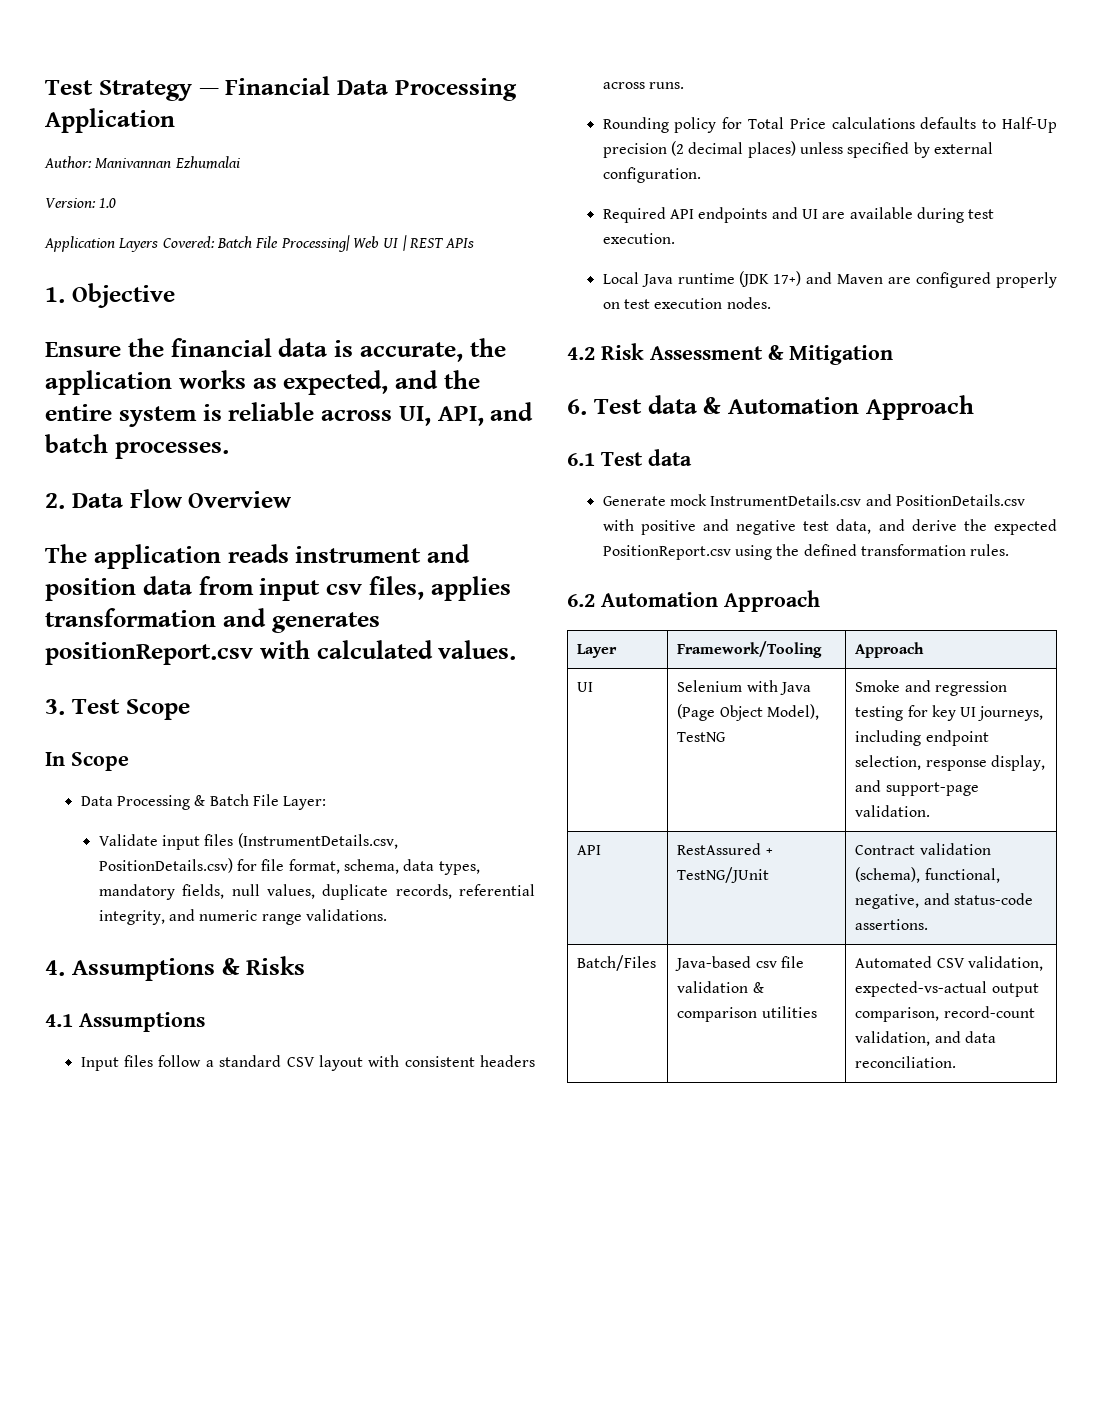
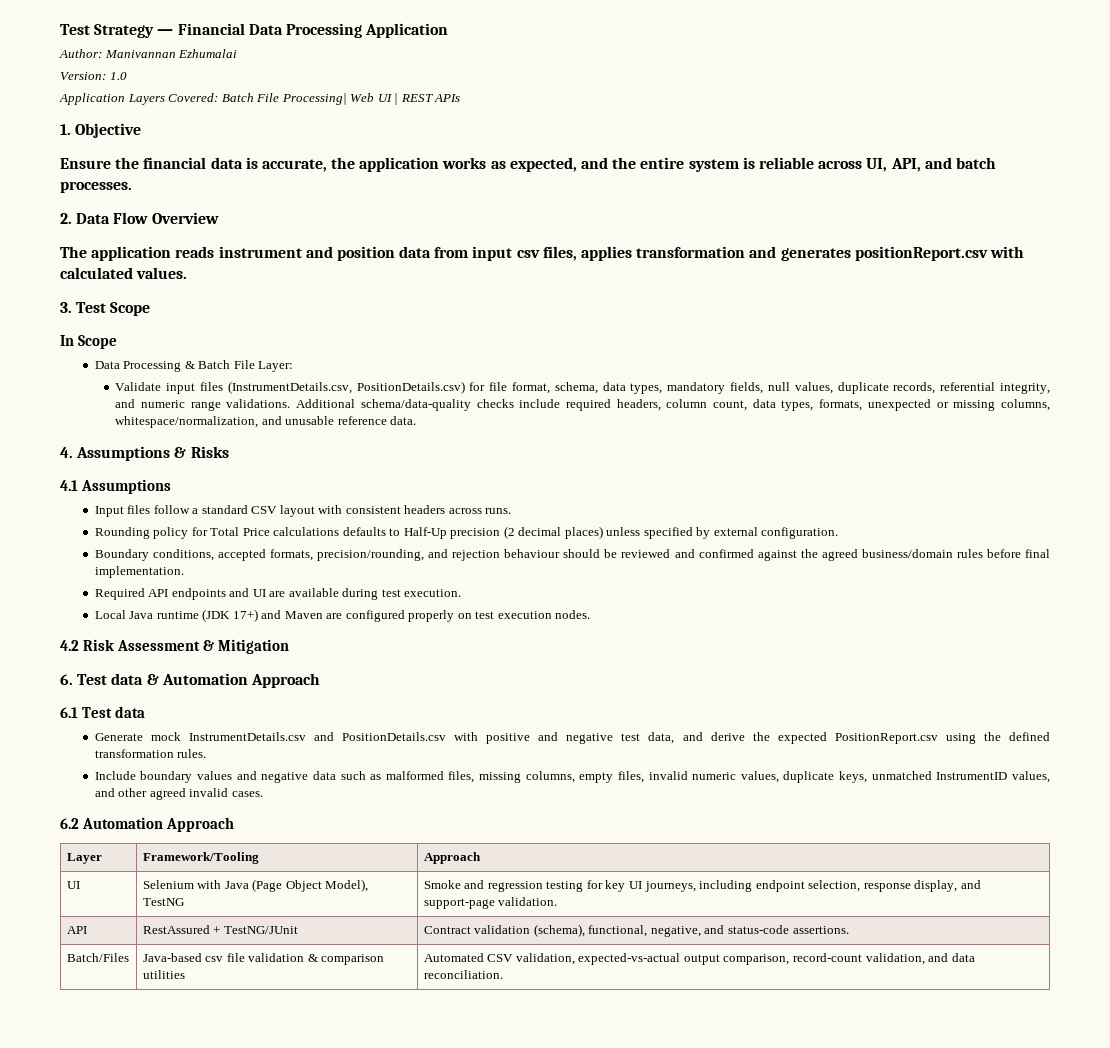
+ Additional schema/data-quality checks include required headers, column count, data types, formats, unexpected or missing columns, whitespace/normalization, and unusable reference data.
+ Boundary conditions, accepted formats, precision/rounding, and rejection behaviour should be reviewed and confirmed against the agreed business/domain rules before final implementation.
+ Include boundary values and negative data such as malformed files, missing columns, empty files, invalid numeric values, duplicate keys, unmatched InstrumentID values, and other agreed invalid cases.

